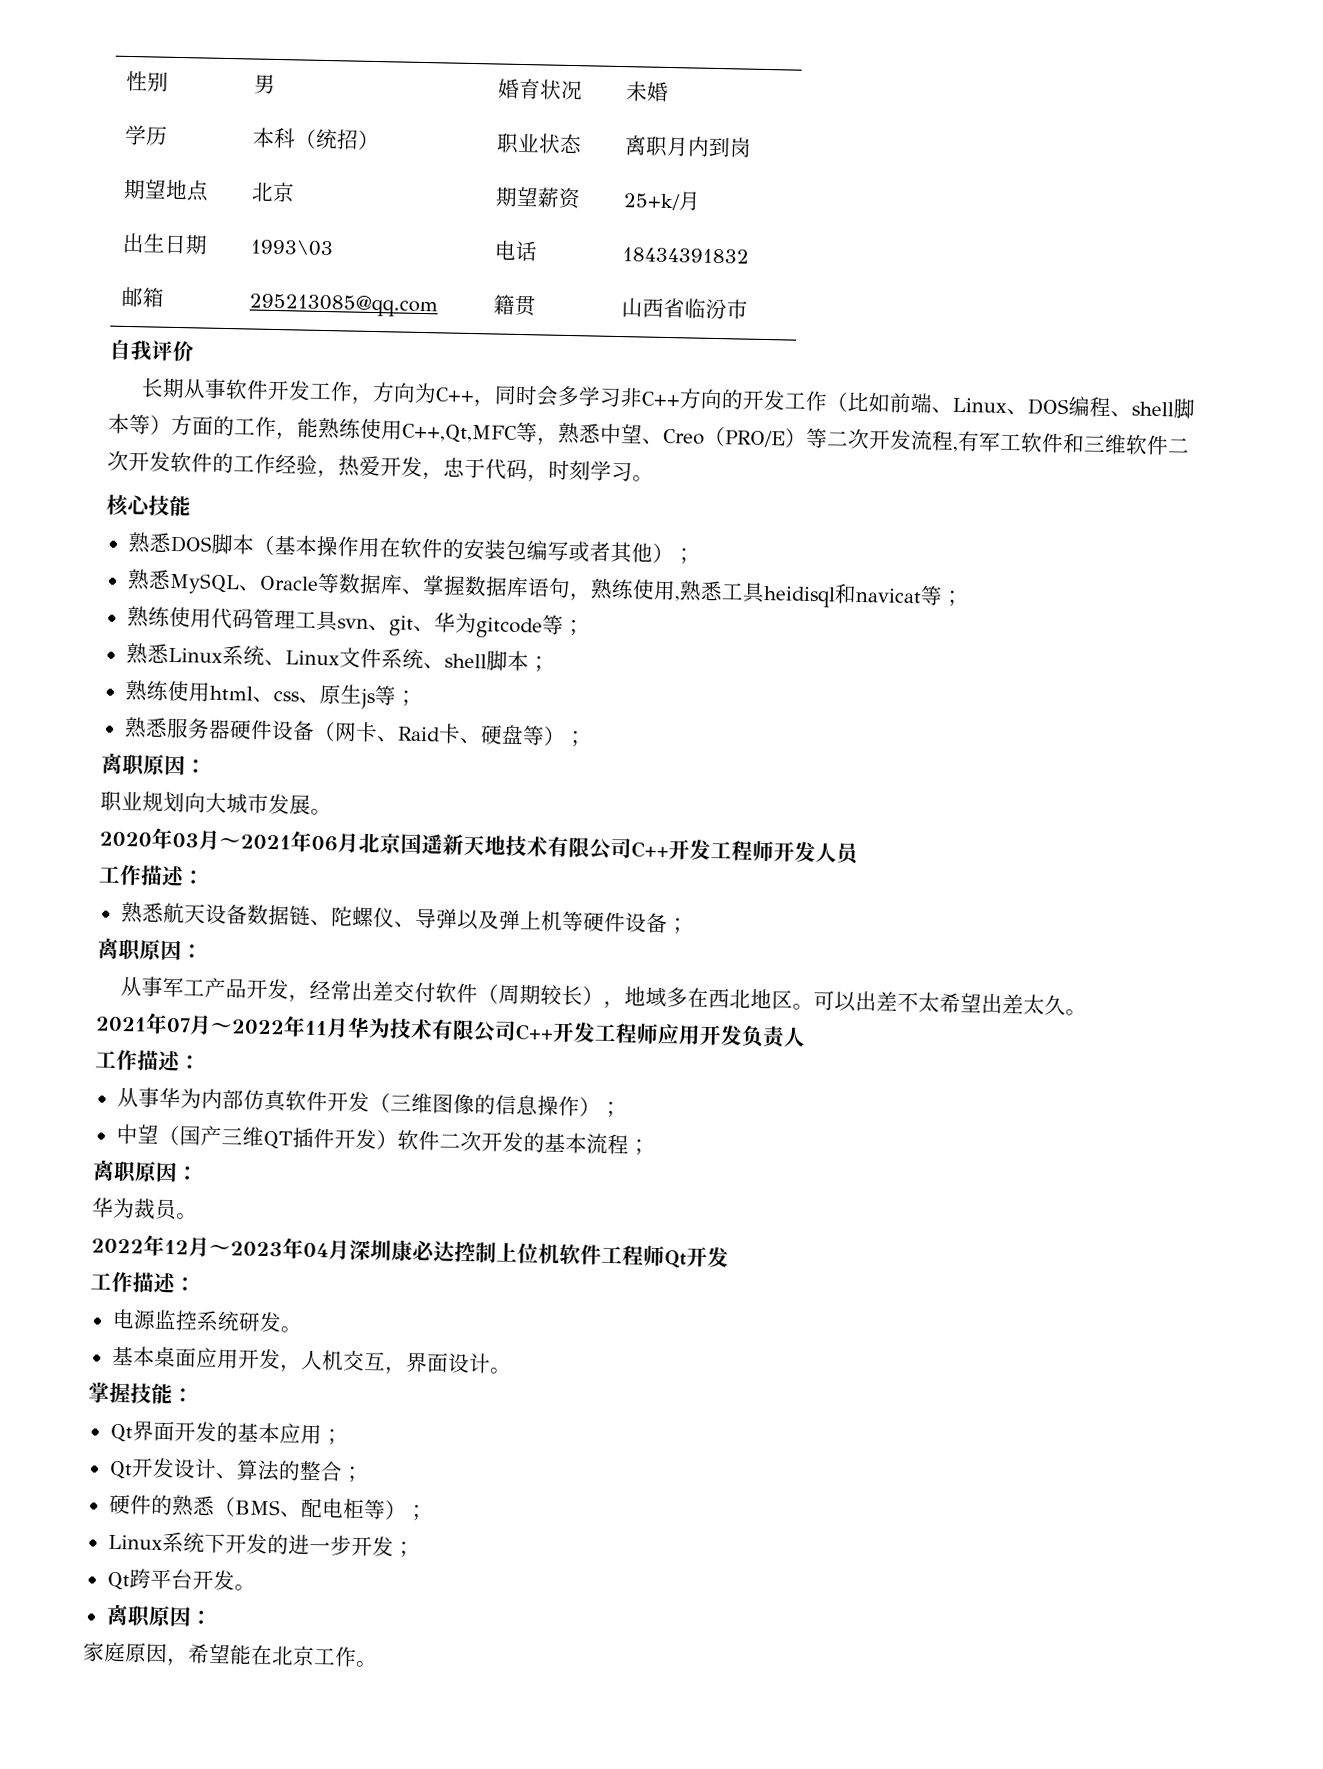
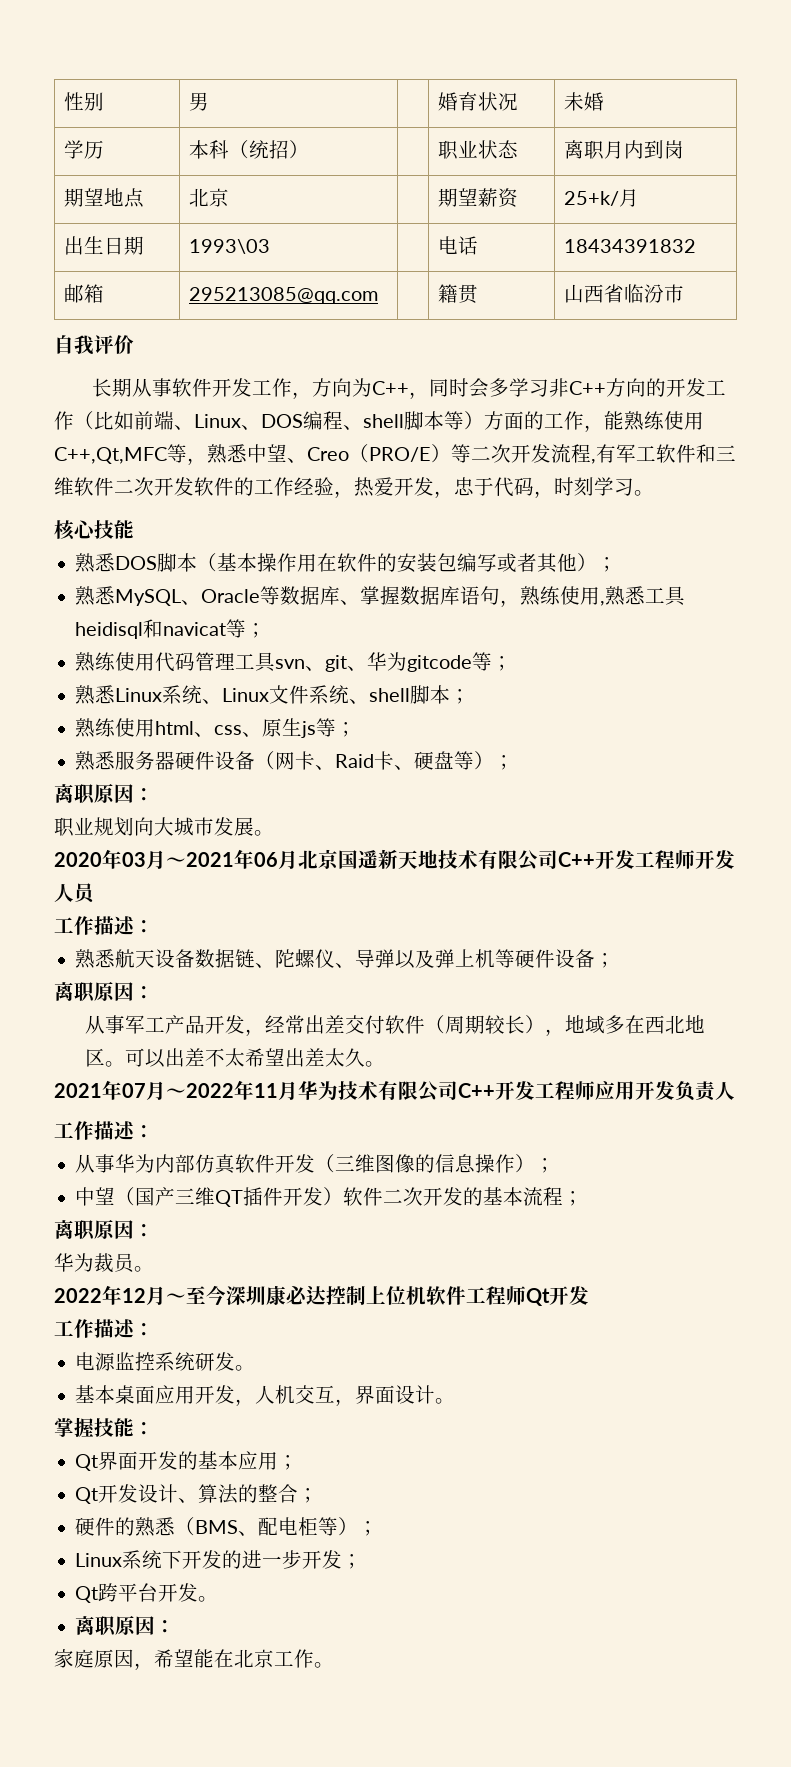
- 2022年12月～2023年04月深圳康必达控制上位机软件工程师Qt开发
+ 2022年12月～至今深圳康必达控制上位机软件工程师Qt开发

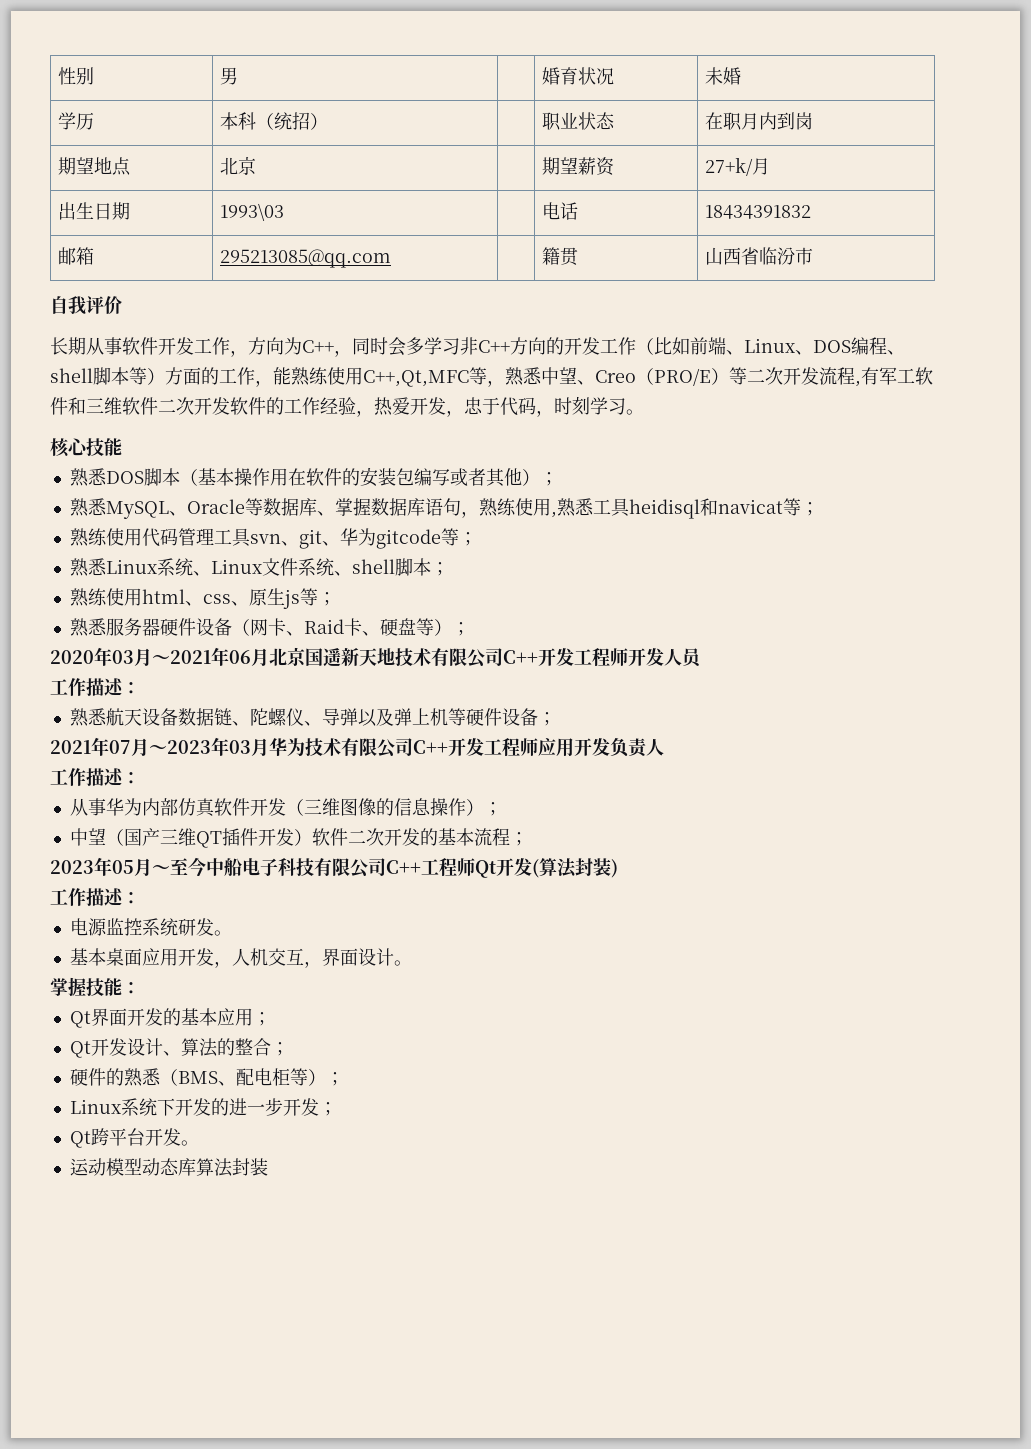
- 学历 | 本科（统招） | | 职业状态 | 离职月内到岗
+ 学历 | 本科（统招） | | 职业状态 | 在职月内到岗
- 期望地点 | 北京 | | 期望薪资 | 25+k/月
+ 期望地点 | 北京 | | 期望薪资 | 27+k/月
  熟悉服务器硬件设备（网卡、Raid卡、硬盘等）；
- 离职原因：
- 职业规划向大城市发展。
  熟悉航天设备数据链、陀螺仪、导弹以及弹上机等硬件设备；
- 离职原因：
- 从事军工产品开发，经常出差交付软件（周期较长），地域多在西北地区。可以出差不太希望出差太久。
- 2021年07月～2022年11月华为技术有限公司C++开发工程师应用开发负责人
+ 2021年07月～2023年03月华为技术有限公司C++开发工程师应用开发负责人
  中望（国产三维QT插件开发）软件二次开发的基本流程；
- 离职原因：
- 华为裁员。
- 2022年12月～至今深圳康必达控制上位机软件工程师Qt开发
+ 2023年05月～至今中船电子科技有限公司C++工程师Qt开发(算法封装)
  Qt跨平台开发。
- 离职原因：
- 家庭原因，希望能在北京工作。
+ 运动模型动态库算法封装

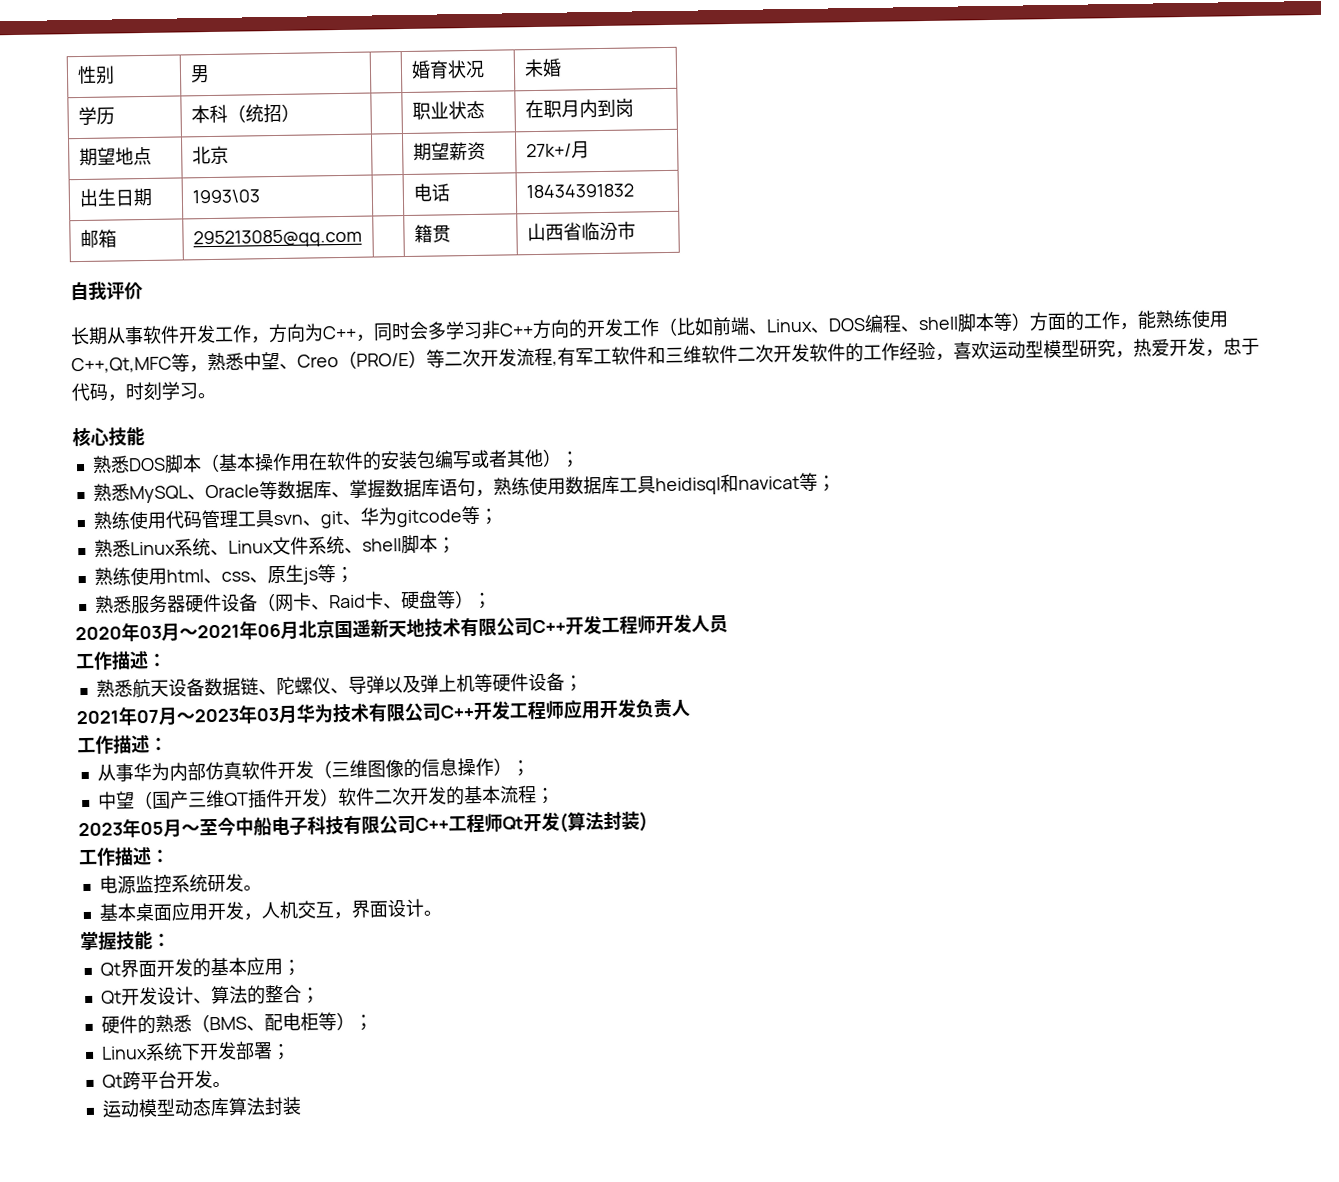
- 期望地点 | 北京 | | 期望薪资 | 27+k/月
+ 期望地点 | 北京 | | 期望薪资 | 27k+/月
- 长期从事软件开发工作，方向为C++，同时会多学习非C++方向的开发工作（比如前端、Linux、DOS编程、shell脚本等）方面的工作，能熟练使用C++,Qt,MFC等，熟悉中望、Creo（PRO/E）等二次开发流程,有军工软件和三维软件二次开发软件的工作经验，热爱开发，忠于代码，时刻学习。
+ 长期从事软件开发工作，方向为C++，同时会多学习非C++方向的开发工作（比如前端、Linux、DOS编程、shell脚本等）方面的工作，能熟练使用C++,Qt,MFC等，熟悉中望、Creo（PRO/E）等二次开发流程,有军工软件和三维软件二次开发软件的工作经验，喜欢运动型模型研究，热爱开发，忠于代码，时刻学习。
- 熟悉MySQL、Oracle等数据库、掌握数据库语句，熟练使用,熟悉工具heidisql和navicat等；
+ 熟悉MySQL、Oracle等数据库、掌握数据库语句，熟练使用数据库工具heidisql和navicat等；
- Linux系统下开发的进一步开发；
+ Linux系统下开发部署；

